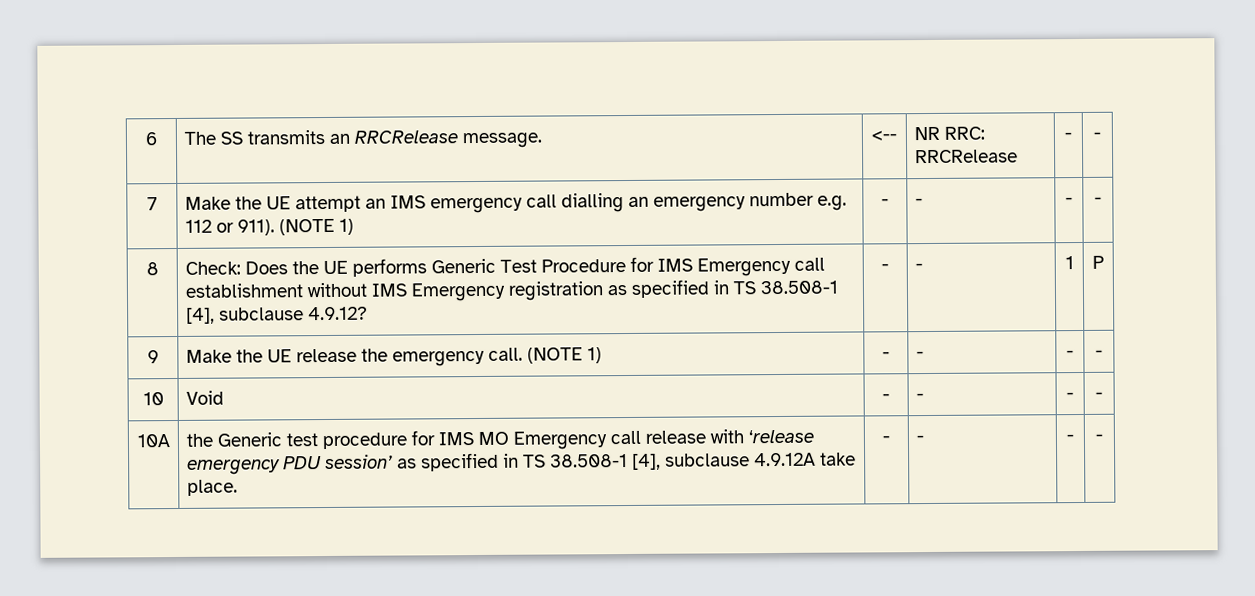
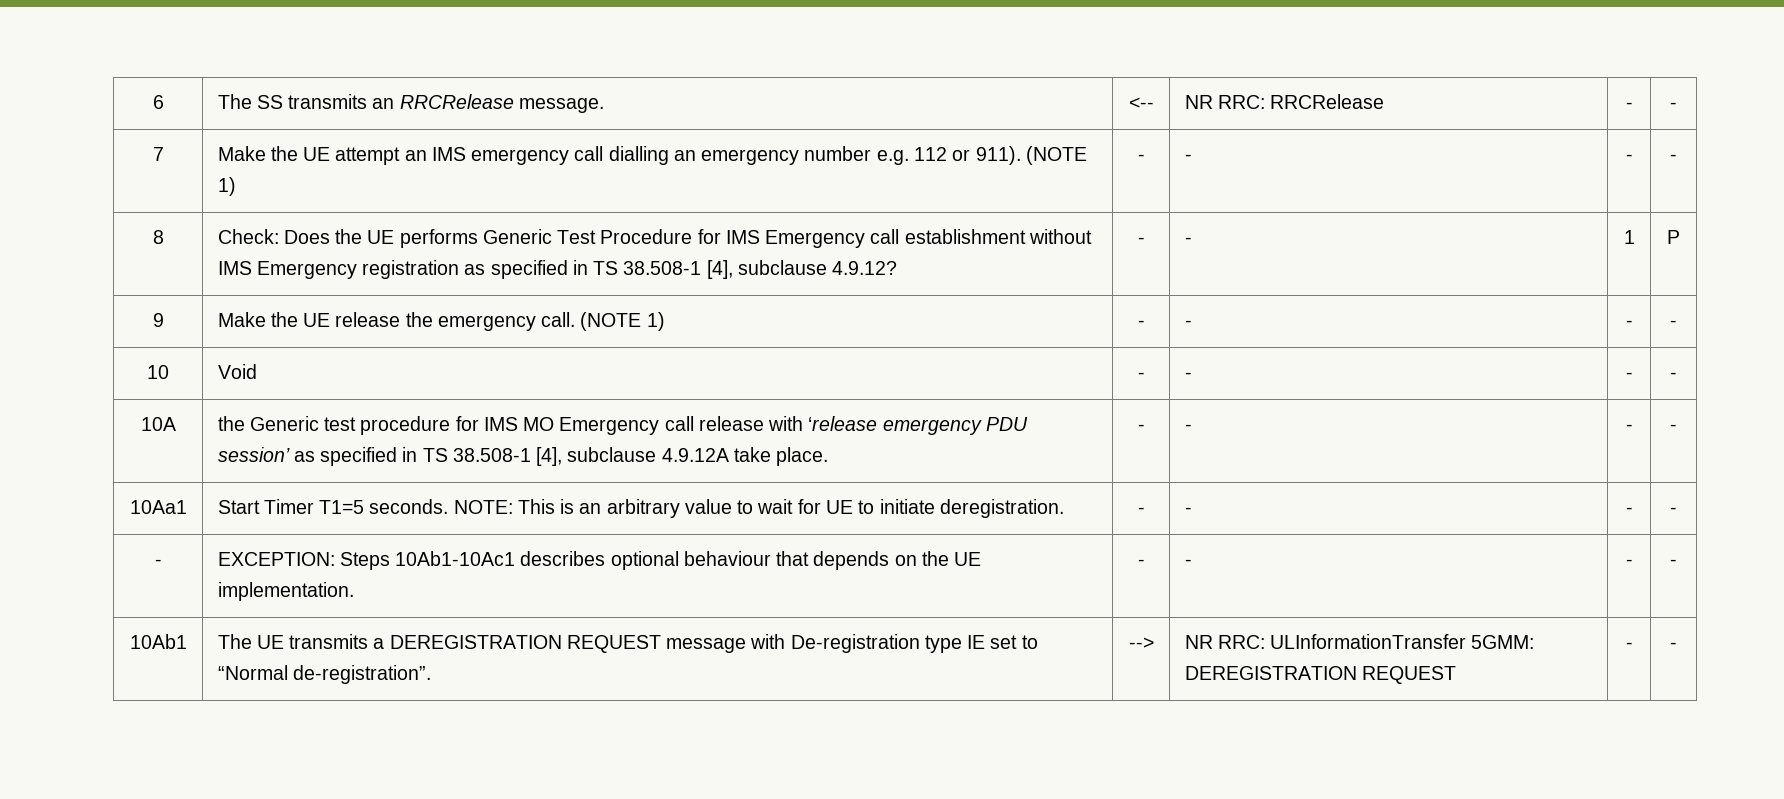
+ 10Aa1 | Start Timer T1=5 seconds. NOTE: This is an arbitrary value to wait for UE to initiate deregistration. | - | - | - | -
+ - | EXCEPTION: Steps 10Ab1-10Ac1 describes optional behaviour that depends on the UE implementation. | - | - | - | -
+ 10Ab1 | The UE transmits a DEREGISTRATION REQUEST message with De-registration type IE set to “Normal de-registration”. | --> | NR RRC: ULInformationTransfer 5GMM: DEREGISTRATION REQUEST | - | -

